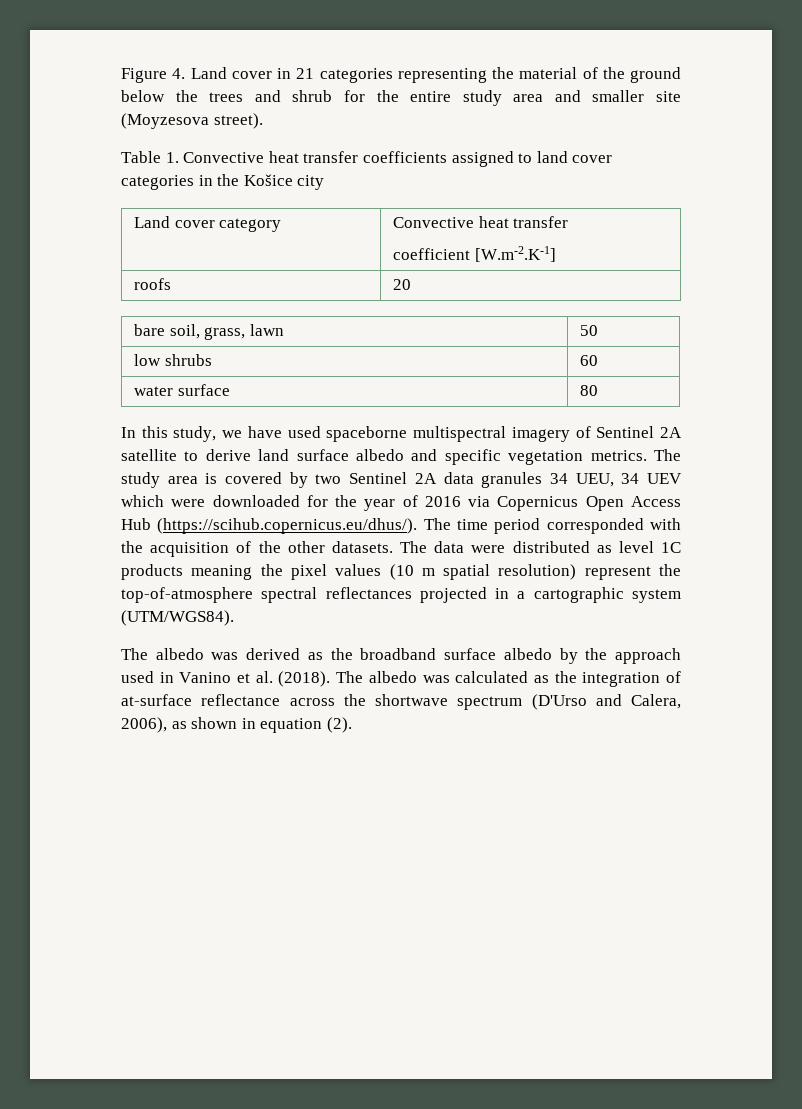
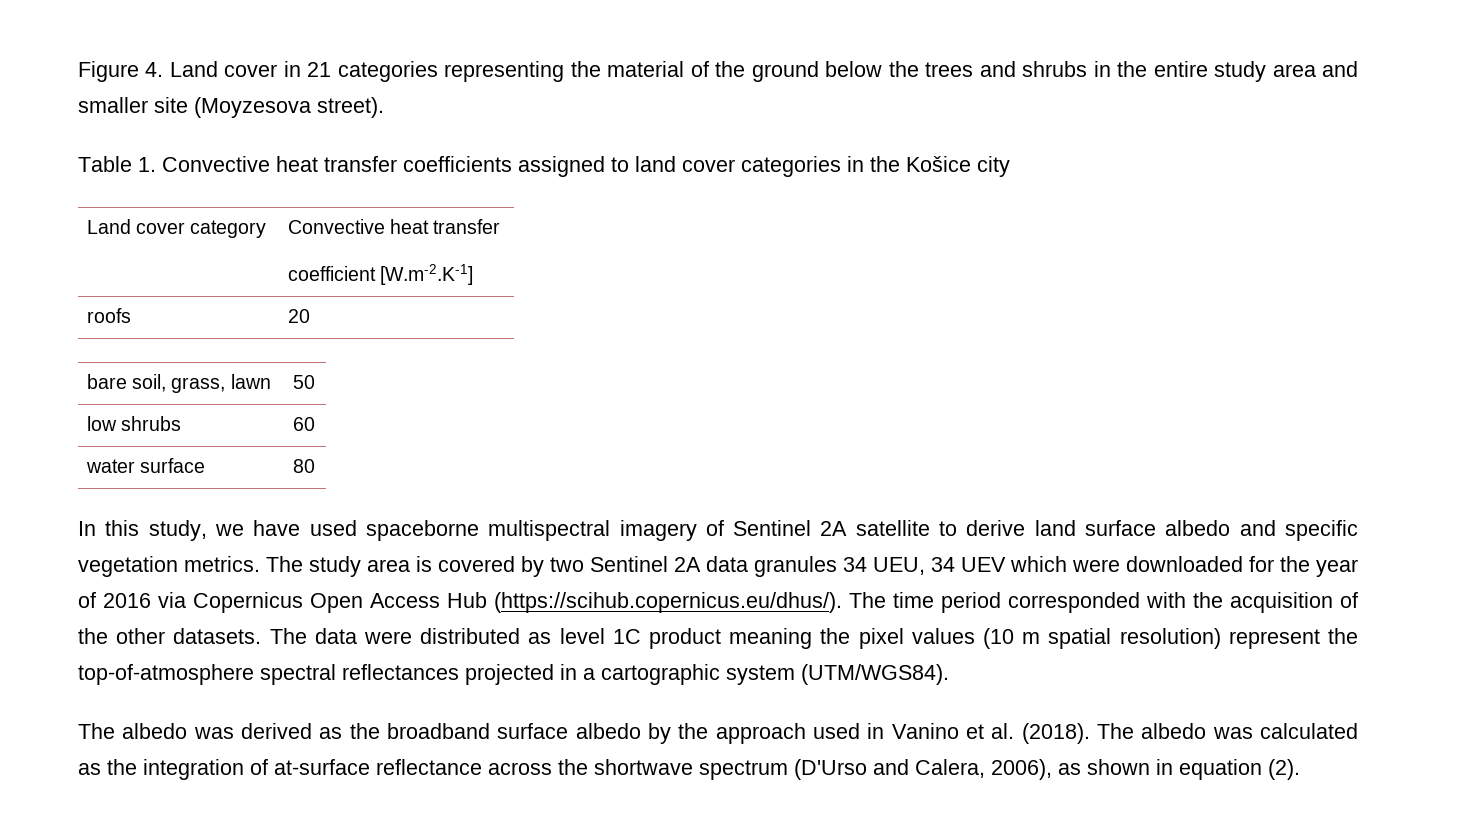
- Figure 4. Land cover in 21 categories representing the material of the ground below the trees and shrub for the entire study area and smaller site (Moyzesova street).
+ Figure 4. Land cover in 21 categories representing the material of the ground below the trees and shrubs in the entire study area and smaller site (Moyzesova street).
- The data were distributed as level 1C products meaning the pixel values (10 m spatial resolution) represent the top-of-atmosphere spectral reflectances projected in a cartographic system (UTM/WGS84).
+ The data were distributed as level 1C product meaning the pixel values (10 m spatial resolution) represent the top-of-atmosphere spectral reflectances projected in a cartographic system (UTM/WGS84).

